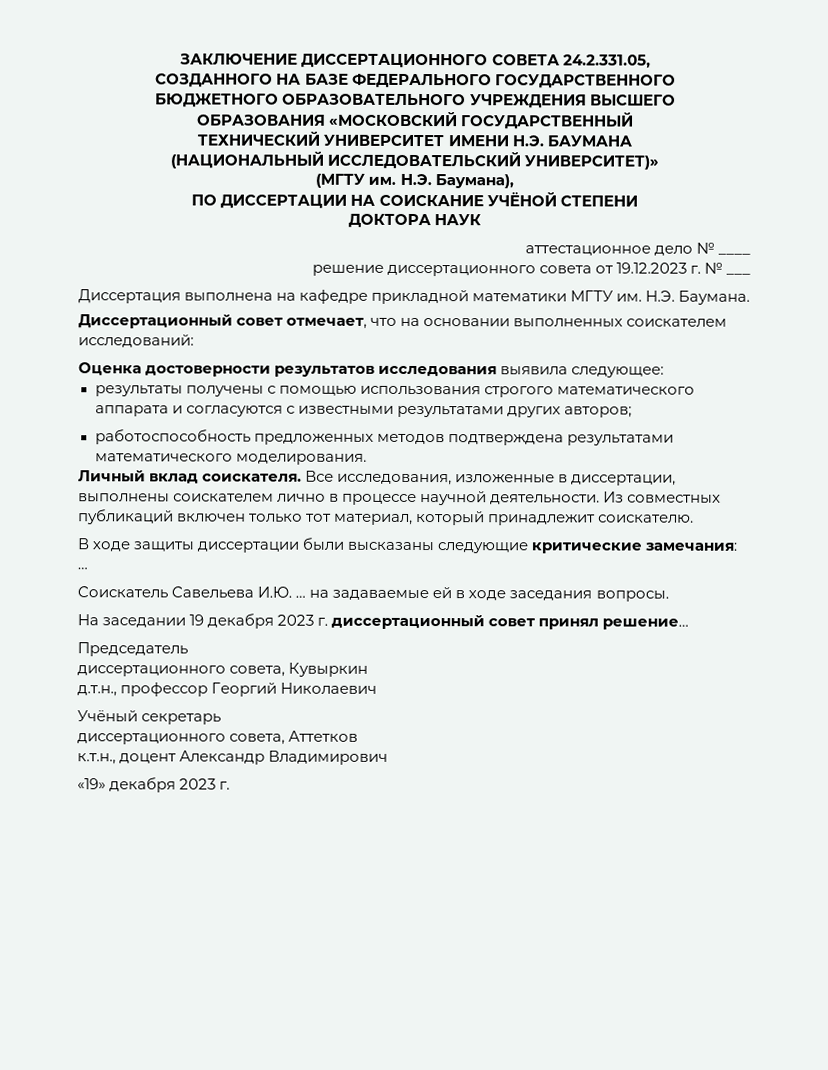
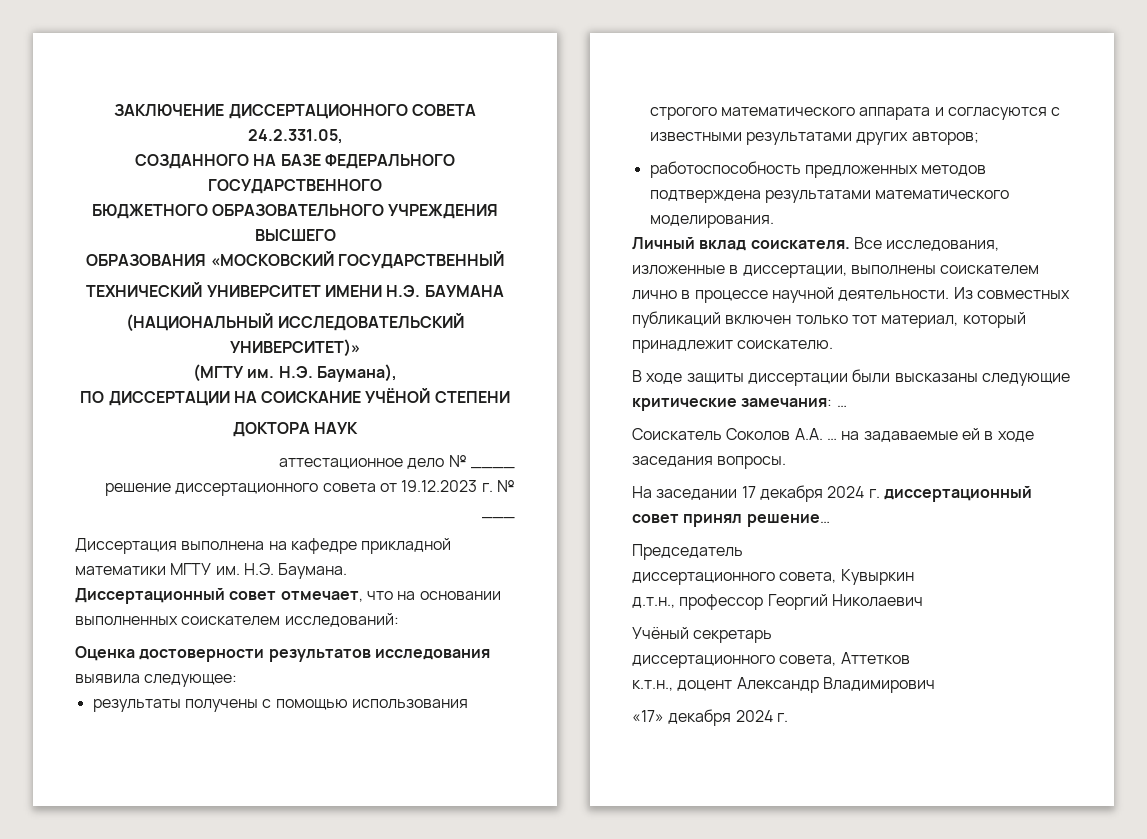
- Соискатель Савельева И.Ю. … на задаваемые ей в ходе заседания вопросы.
+ Соискатель Соколов А.А. … на задаваемые ей в ходе заседания вопросы.
- На заседании 19 декабря 2023 г. диссертационный совет принял решение…
+ На заседании 17 декабря 2024 г. диссертационный совет принял решение…
- «19» декабря 2023 г.
+ «17» декабря 2024 г.

